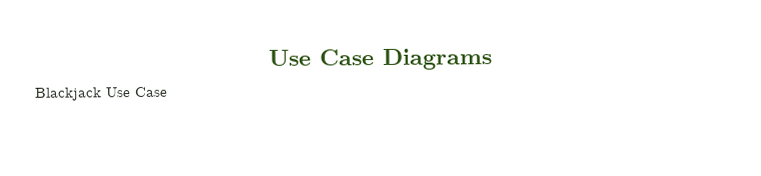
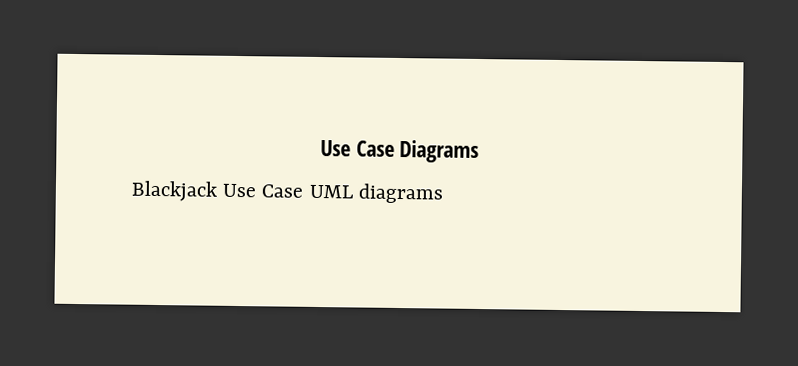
- Blackjack Use Case
+ Blackjack Use Case UML diagrams

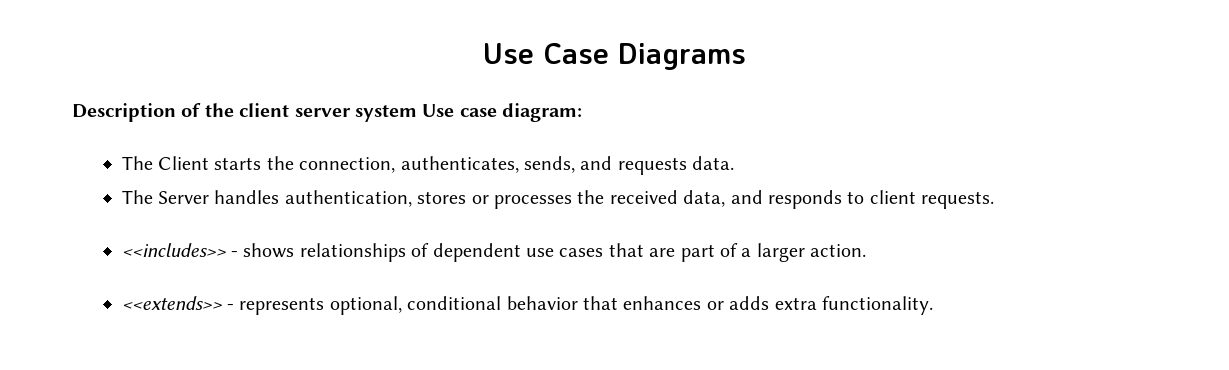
- Blackjack Use Case UML diagrams
+ Description of the client server system Use case diagram:
+ The Client starts the connection, authenticates, sends, and requests data.
+ The Server handles authentication, stores or processes the received data, and responds to client requests.
+ <<includes>> - shows relationships of dependent use cases that are part of a larger action.
+ <<extends>> - represents optional, conditional behavior that enhances or adds extra functionality.

